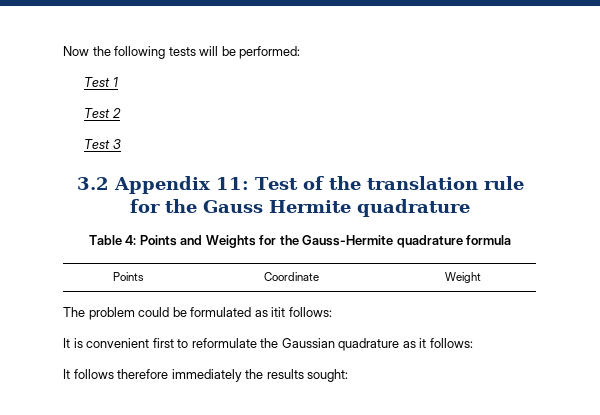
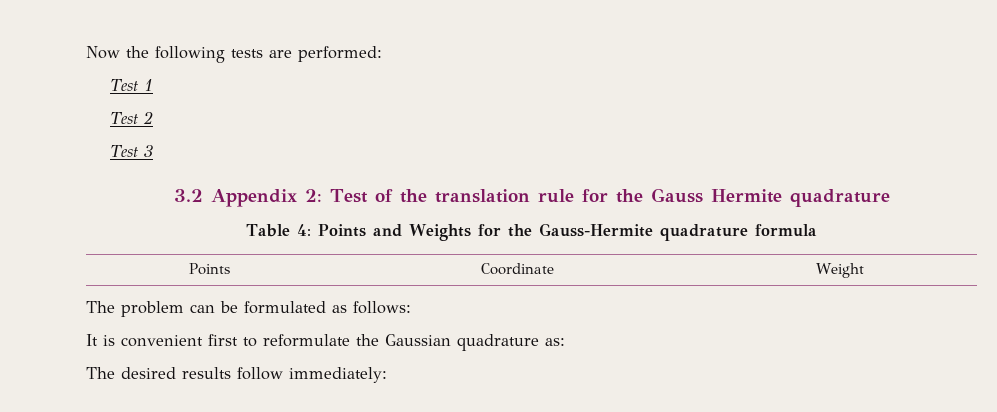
- Now the following tests will be performed:
+ Now the following tests are performed:
- 3.2 Appendix 11: Test of the translation rule for the Gauss Hermite quadrature
+ 3.2 Appendix 2: Test of the translation rule for the Gauss Hermite quadrature
- The problem could be formulated as itit follows:
+ The problem can be formulated as follows:
- It is convenient first to reformulate the Gaussian quadrature as it follows:
- It follows therefore immediately the results sought:
+ It is convenient first to reformulate the Gaussian quadrature as:
+ The desired results follow immediately:

